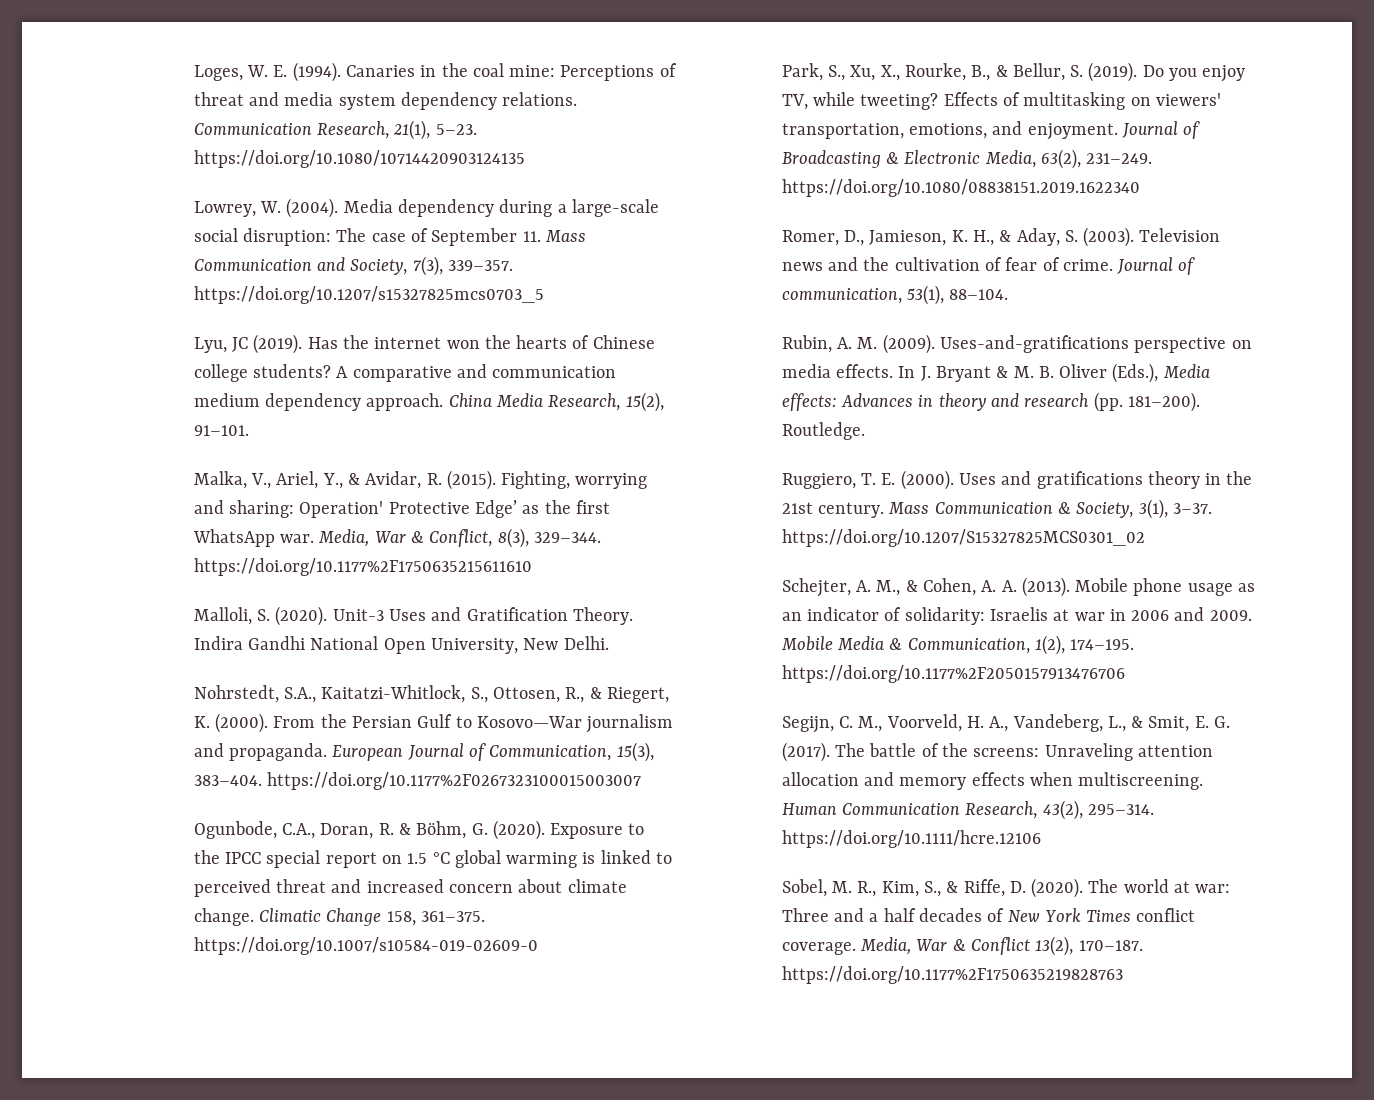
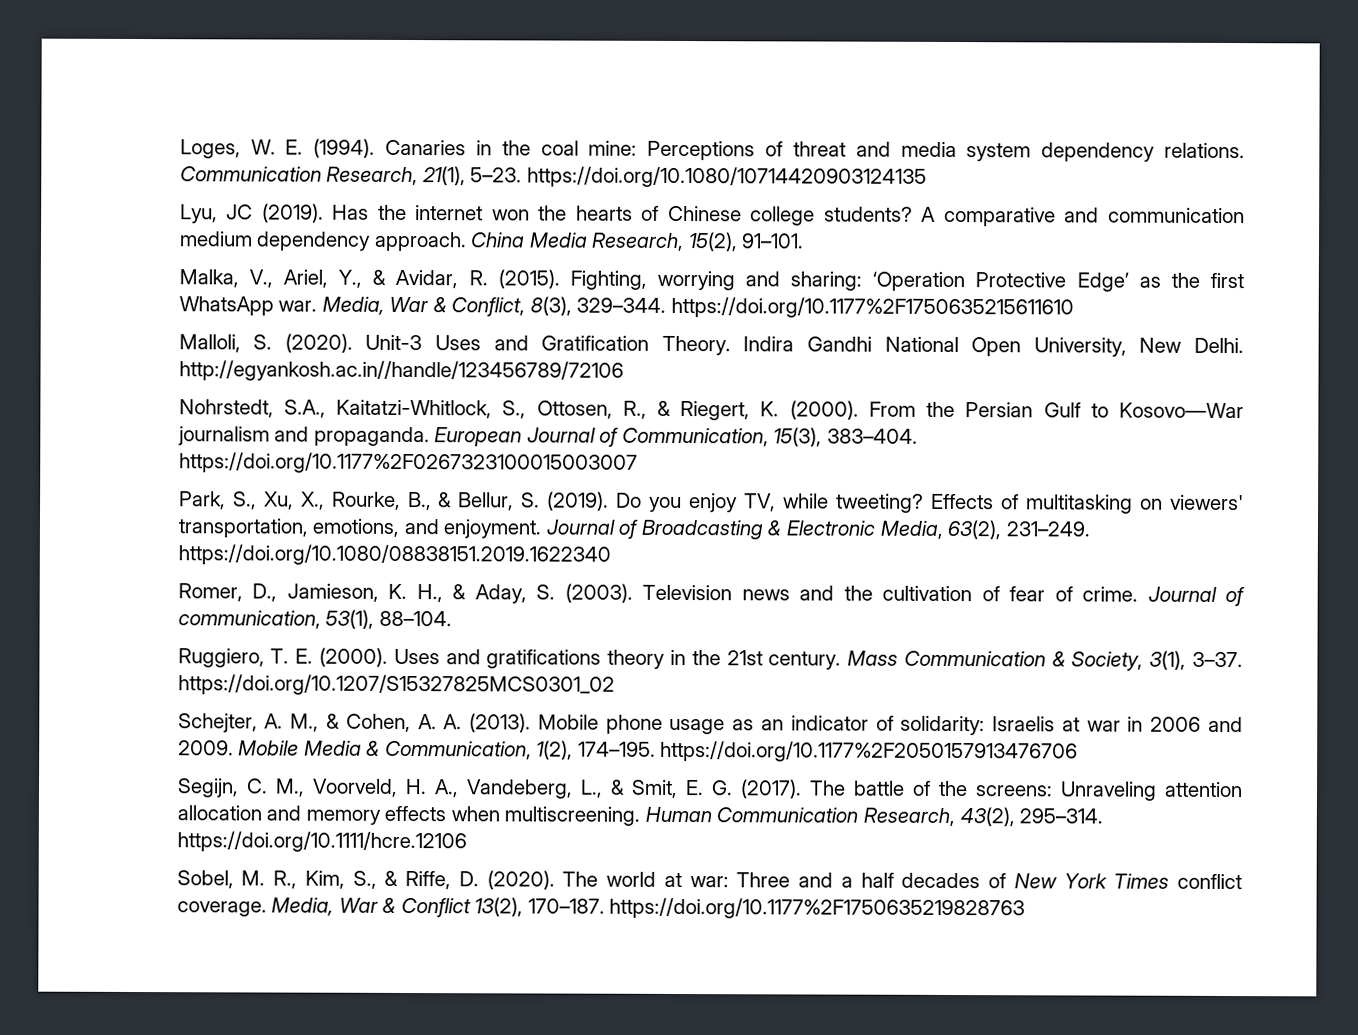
- Lowrey, W. (2004). Media dependency during a large-scale social disruption: The case of September 11. Mass Communication and Society, 7(3), 339–357. https://doi.org/10.1207/s15327825mcs0703_5
- Fighting, worrying and sharing: Operation' Protective Edge’ as the first WhatsApp war.
+ Fighting, worrying and sharing: ‘Operation Protective Edge’ as the first WhatsApp war.
- Indira Gandhi National Open University, New Delhi.
+ Indira Gandhi National Open University, New Delhi. http://egyankosh.ac.in//handle/123456789/72106
- Ogunbode, C.A., Doran, R. & Böhm, G. (2020). Exposure to the IPCC special report on 1.5 °C global warming is linked to perceived threat and increased concern about climate change. Climatic Change 158, 361–375. https://doi.org/10.1007/s10584-019-02609-0
- Rubin, A. M. (2009). Uses-and-gratifications perspective on media effects. In J. Bryant & M. B. Oliver (Eds.), Media effects: Advances in theory and research (pp. 181–200). Routledge.

